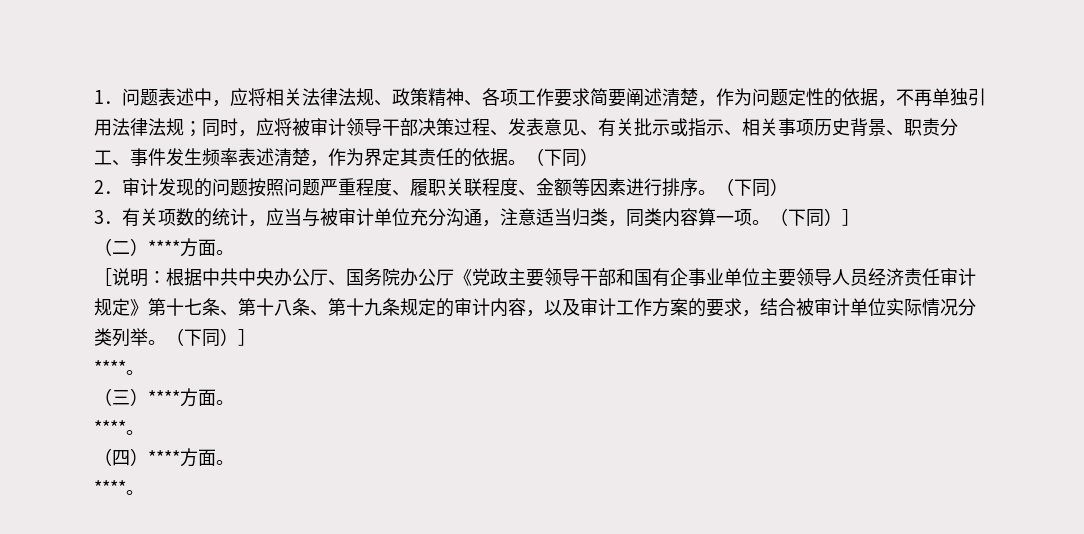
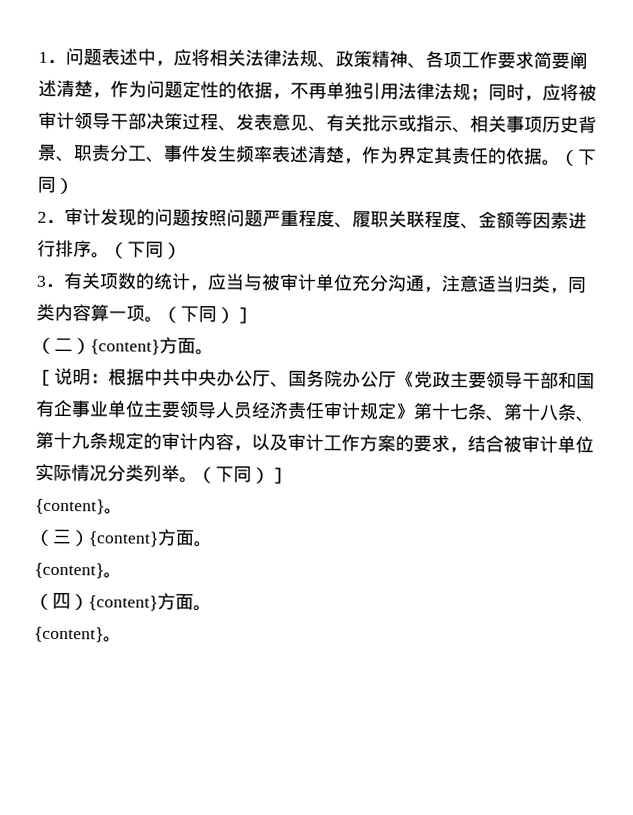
- （二）****方面。
+ （二）{content}方面。
  ［说明：根据中共中央办公厅、国务院办公厅《党政主要领导干部和国有企事业单位主要领导人员经济责任审计规定》第十七条、第十八条、第十九条规定的审计内容，以及审计工作方案的要求，结合被审计单位实际情况分类列举。（下同）］
- ****。
+ {content}。
- （三）****方面。
- ****。
+ （三）{content}方面。
+ {content}。
- （四）****方面。
- ****。
+ （四）{content}方面。
+ {content}。

